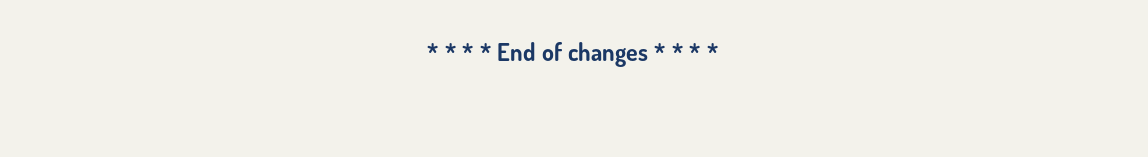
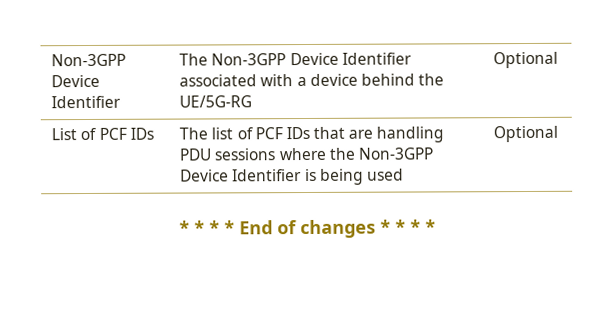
+ Non-3GPP Device Identifier | The Non-3GPP Device Identifier associated with a device behind the UE/5G-RG | Optional
+ List of PCF IDs | The list of PCF IDs that are handling PDU sessions where the Non-3GPP Device Identifier is being used | Optional

